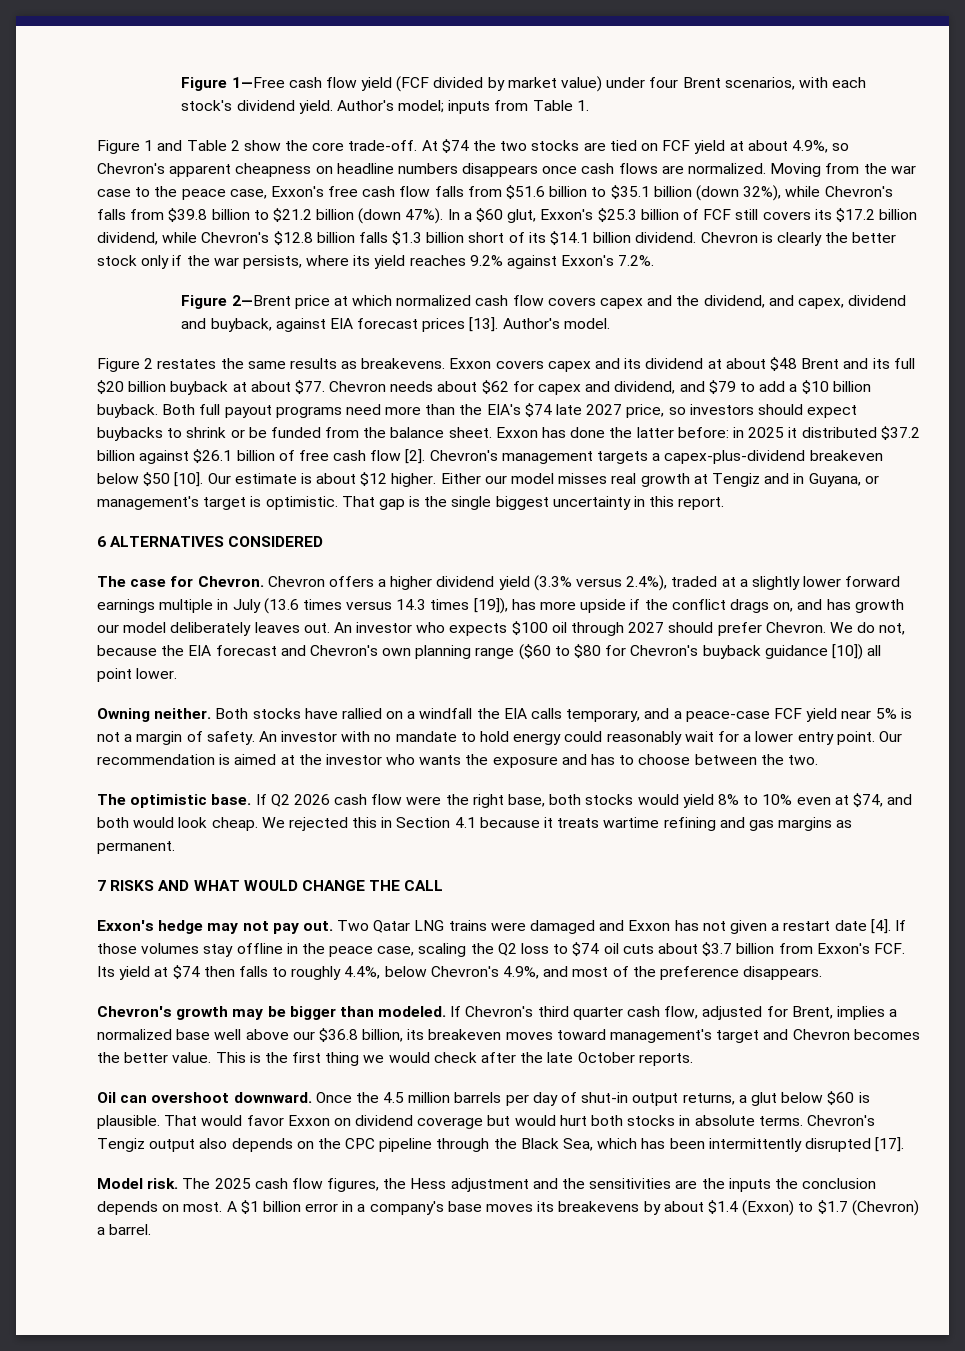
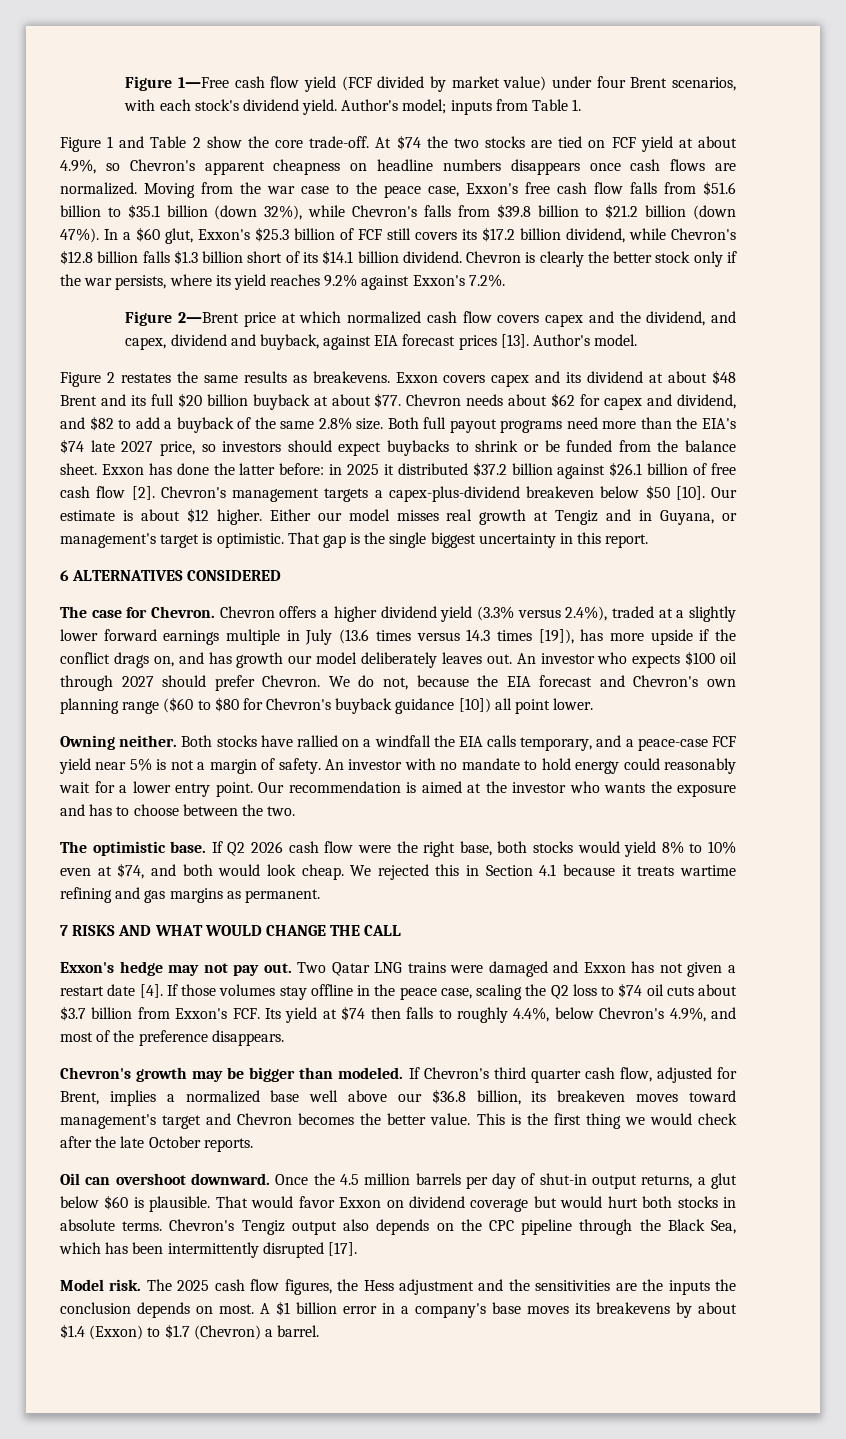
- Chevron needs about $62 for capex and dividend, and $79 to add a $10 billion buyback.
+ Chevron needs about $62 for capex and dividend, and $82 to add a buyback of the same 2.8% size.

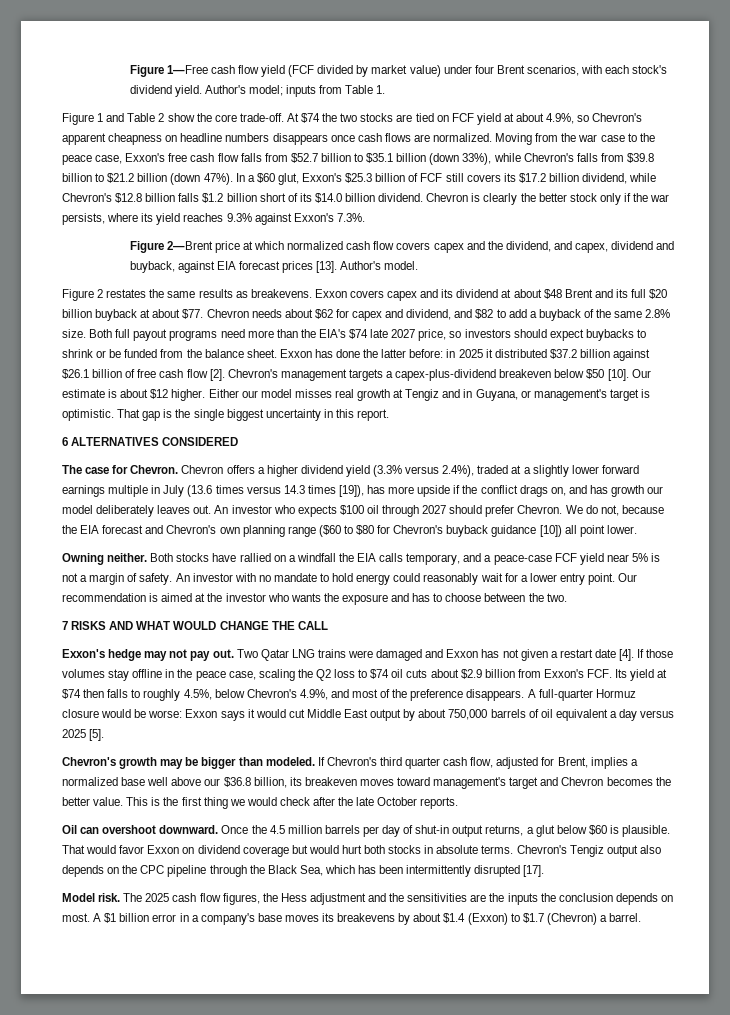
- Moving from the war case to the peace case, Exxon's free cash flow falls from $51.6 billion to $35.1 billion (down 32%), while Chevron's falls from $39.8 billion to $21.2 billion (down 47%).
+ Moving from the war case to the peace case, Exxon's free cash flow falls from $52.7 billion to $35.1 billion (down 33%), while Chevron's falls from $39.8 billion to $21.2 billion (down 47%).
- In a $60 glut, Exxon's $25.3 billion of FCF still covers its $17.2 billion dividend, while Chevron's $12.8 billion falls $1.3 billion short of its $14.1 billion dividend.
+ In a $60 glut, Exxon's $25.3 billion of FCF still covers its $17.2 billion dividend, while Chevron's $12.8 billion falls $1.2 billion short of its $14.0 billion dividend.
- Chevron is clearly the better stock only if the war persists, where its yield reaches 9.2% against Exxon's 7.2%.
+ Chevron is clearly the better stock only if the war persists, where its yield reaches 9.3% against Exxon's 7.3%.
- The optimistic base. If Q2 2026 cash flow were the right base, both stocks would yield 8% to 10% even at $74, and both would look cheap. We rejected this in Section 4.1 because it treats wartime refining and gas margins as permanent.
- If those volumes stay offline in the peace case, scaling the Q2 loss to $74 oil cuts about $3.7 billion from Exxon's FCF. Its yield at $74 then falls to roughly 4.4%, below Chevron's 4.9%, and most of the preference disappears.
+ If those volumes stay offline in the peace case, scaling the Q2 loss to $74 oil cuts about $2.9 billion from Exxon's FCF. Its yield at $74 then falls to roughly 4.5%, below Chevron's 4.9%, and most of the preference disappears. A full-quarter Hormuz closure would be worse: Exxon says it would cut Middle East output by about 750,000 barrels of oil equivalent a day versus 2025 [5].

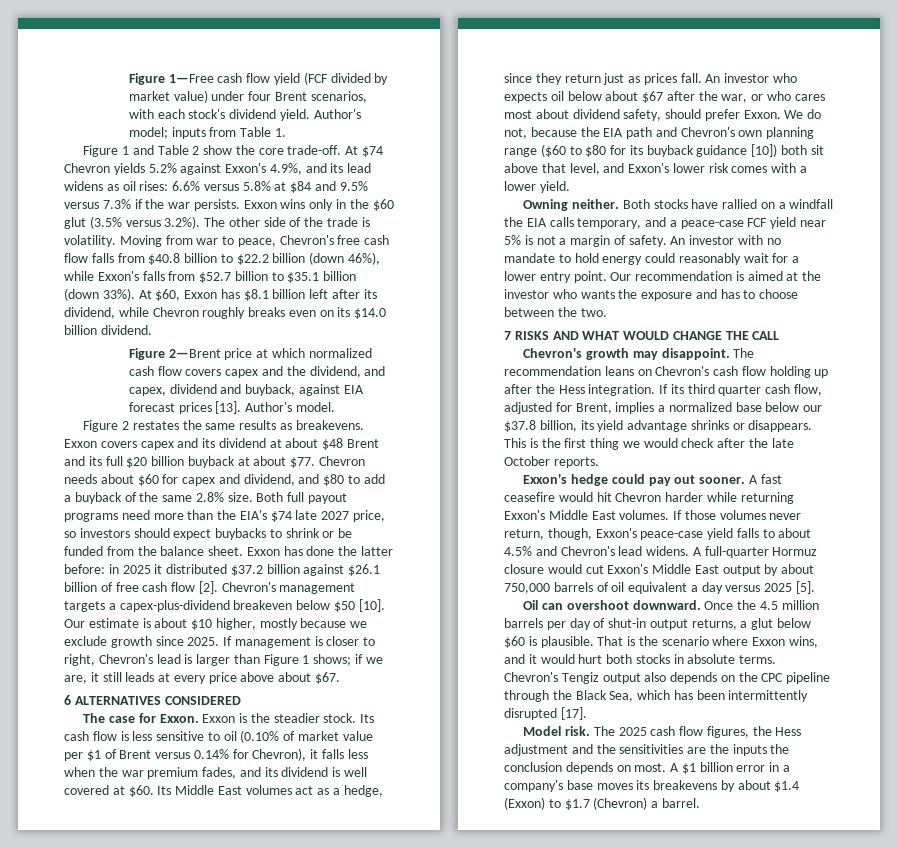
- At $74 the two stocks are tied on FCF yield at about 4.9%, so Chevron's apparent cheapness on headline numbers disappears once cash flows are normalized. Moving from the war case to the peace case, Exxon's free cash flow falls from $52.7 billion to $35.1 billion (down 33%), while Chevron's falls from $39.8 billion to $21.2 billion (down 47%). In a $60 glut, Exxon's $25.3 billion of FCF still covers its $17.2 billion dividend, while Chevron's $12.8 billion falls $1.2 billion short of its $14.0 billion dividend. Chevron is clearly the better stock only if the war persists, where its yield reaches 9.3% against Exxon's 7.3%.
+ At $74 Chevron yields 5.2% against Exxon's 4.9%, and its lead widens as oil rises: 6.6% versus 5.8% at $84 and 9.5% versus 7.3% if the war persists. Exxon wins only in the $60 glut (3.5% versus 3.2%). The other side of the trade is volatility. Moving from war to peace, Chevron's free cash flow falls from $40.8 billion to $22.2 billion (down 46%), while Exxon's falls from $52.7 billion to $35.1 billion (down 33%). At $60, Exxon has $8.1 billion left after its dividend, while Chevron roughly breaks even on its $14.0 billion dividend.
- Chevron needs about $62 for capex and dividend, and $82 to add a buyback of the same 2.8% size.
+ Chevron needs about $60 for capex and dividend, and $80 to add a buyback of the same 2.8% size.
- Our estimate is about $12 higher. Either our model misses real growth at Tengiz and in Guyana, or management's target is optimistic. That gap is the single biggest uncertainty in this report.
+ Our estimate is about $10 higher, mostly because we exclude growth since 2025. If management is closer to right, Chevron's lead is larger than Figure 1 shows; if we are, it still leads at every price above about $67.
- The case for Chevron. Chevron offers a higher dividend yield (3.3% versus 2.4%), traded at a slightly lower forward earnings multiple in July (13.6 times versus 14.3 times [19]), has more upside if the conflict drags on, and has growth our model deliberately leaves out. An investor who expects $100 oil through 2027 should prefer Chevron.
+ The case for Exxon. Exxon is the steadier stock. Its cash flow is less sensitive to oil (0.10% of market value per $1 of Brent versus 0.14% for Chevron), it falls less when the war premium fades, and its dividend is well covered at $60. Its Middle East volumes act as a hedge, since they return just as prices fall. An investor who expects oil below about $67 after the war, or who cares most about dividend safety, should prefer Exxon.
- We do not, because the EIA forecast and Chevron's own planning range ($60 to $80 for Chevron's buyback guidance [10]) all point lower.
+ We do not, because the EIA path and Chevron's own planning range ($60 to $80 for its buyback guidance [10]) both sit above that level, and Exxon's lower risk comes with a lower yield.
- Exxon's hedge may not pay out. Two Qatar LNG trains were damaged and Exxon has not given a restart date [4]. If those volumes stay offline in the peace case, scaling the Q2 loss to $74 oil cuts about $2.9 billion from Exxon's FCF. Its yield at $74 then falls to roughly 4.5%, below Chevron's 4.9%, and most of the preference disappears.
+ Chevron's growth may disappoint. The recommendation leans on Chevron's cash flow holding up after the Hess integration. If its third quarter cash flow, adjusted for Brent, implies a normalized base below our $37.8 billion, its yield advantage shrinks or disappears. This is the first thing we would check after the late October reports.
+ Exxon's hedge could pay out sooner. A fast ceasefire would hit Chevron harder while returning Exxon's Middle East volumes. If those volumes never return, though, Exxon's peace-case yield falls to about 4.5% and Chevron's lead widens.
- A full-quarter Hormuz closure would be worse: Exxon says it would cut Middle East output by about 750,000 barrels of oil equivalent a day versus 2025 [5].
+ A full-quarter Hormuz closure would cut Exxon's Middle East output by about 750,000 barrels of oil equivalent a day versus 2025 [5].
- Chevron's growth may be bigger than modeled. If Chevron's third quarter cash flow, adjusted for Brent, implies a normalized base well above our $36.8 billion, its breakeven moves toward management's target and Chevron becomes the better value. This is the first thing we would check after the late October reports.
- That would favor Exxon on dividend coverage but would hurt both stocks in absolute terms.
+ That is the scenario where Exxon wins, and it would hurt both stocks in absolute terms.

